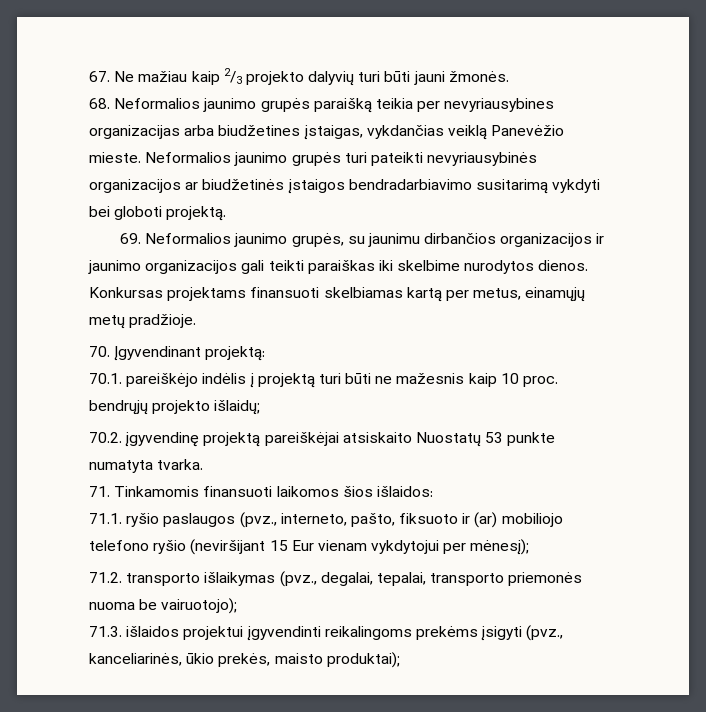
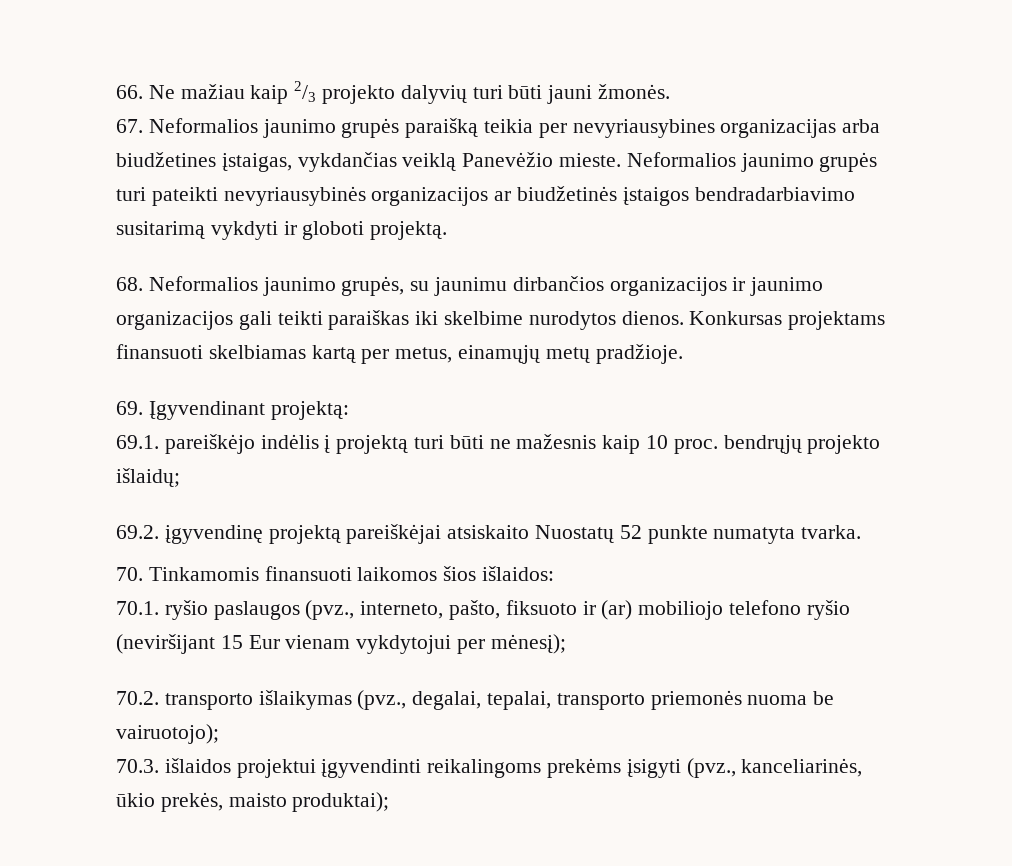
- 67. Ne mažiau kaip 2/3 projekto dalyvių turi būti jauni žmonės.
+ 66. Ne mažiau kaip 2/3 projekto dalyvių turi būti jauni žmonės.
- 68. Neformalios jaunimo grupės paraišką teikia per nevyriausybines organizacijas arba biudžetines įstaigas, vykdančias veiklą Panevėžio mieste.
+ 67. Neformalios jaunimo grupės paraišką teikia per nevyriausybines organizacijas arba biudžetines įstaigas, vykdančias veiklą Panevėžio mieste.
- Neformalios jaunimo grupės turi pateikti nevyriausybinės organizacijos ar biudžetinės įstaigos bendradarbiavimo susitarimą vykdyti bei globoti projektą.
+ Neformalios jaunimo grupės turi pateikti nevyriausybinės organizacijos ar biudžetinės įstaigos bendradarbiavimo susitarimą vykdyti ir globoti projektą.
- 69. Neformalios jaunimo grupės, su jaunimu dirbančios organizacijos ir jaunimo organizacijos gali teikti paraiškas iki skelbime nurodytos dienos.
+ 68. Neformalios jaunimo grupės, su jaunimu dirbančios organizacijos ir jaunimo organizacijos gali teikti paraiškas iki skelbime nurodytos dienos.
- 70. Įgyvendinant projektą:
+ 69. Įgyvendinant projektą:
- 70.1. pareiškėjo indėlis į projektą turi būti ne mažesnis kaip 10 proc. bendrųjų projekto išlaidų;
+ 69.1. pareiškėjo indėlis į projektą turi būti ne mažesnis kaip 10 proc. bendrųjų projekto išlaidų;
- 70.2. įgyvendinę projektą pareiškėjai atsiskaito Nuostatų 53 punkte numatyta tvarka.
+ 69.2. įgyvendinę projektą pareiškėjai atsiskaito Nuostatų 52 punkte numatyta tvarka.
- 71. Tinkamomis finansuoti laikomos šios išlaidos:
+ 70. Tinkamomis finansuoti laikomos šios išlaidos:
- 71.1. ryšio paslaugos (pvz., interneto, pašto, fiksuoto ir (ar) mobiliojo telefono ryšio (neviršijant 15 Eur vienam vykdytojui per mėnesį);
+ 70.1. ryšio paslaugos (pvz., interneto, pašto, fiksuoto ir (ar) mobiliojo telefono ryšio (neviršijant 15 Eur vienam vykdytojui per mėnesį);
- 71.2. transporto išlaikymas (pvz., degalai, tepalai, transporto priemonės nuoma be vairuotojo);
+ 70.2. transporto išlaikymas (pvz., degalai, tepalai, transporto priemonės nuoma be vairuotojo);
- 71.3. išlaidos projektui įgyvendinti reikalingoms prekėms įsigyti (pvz., kanceliarinės, ūkio prekės, maisto produktai);
+ 70.3. išlaidos projektui įgyvendinti reikalingoms prekėms įsigyti (pvz., kanceliarinės, ūkio prekės, maisto produktai);

